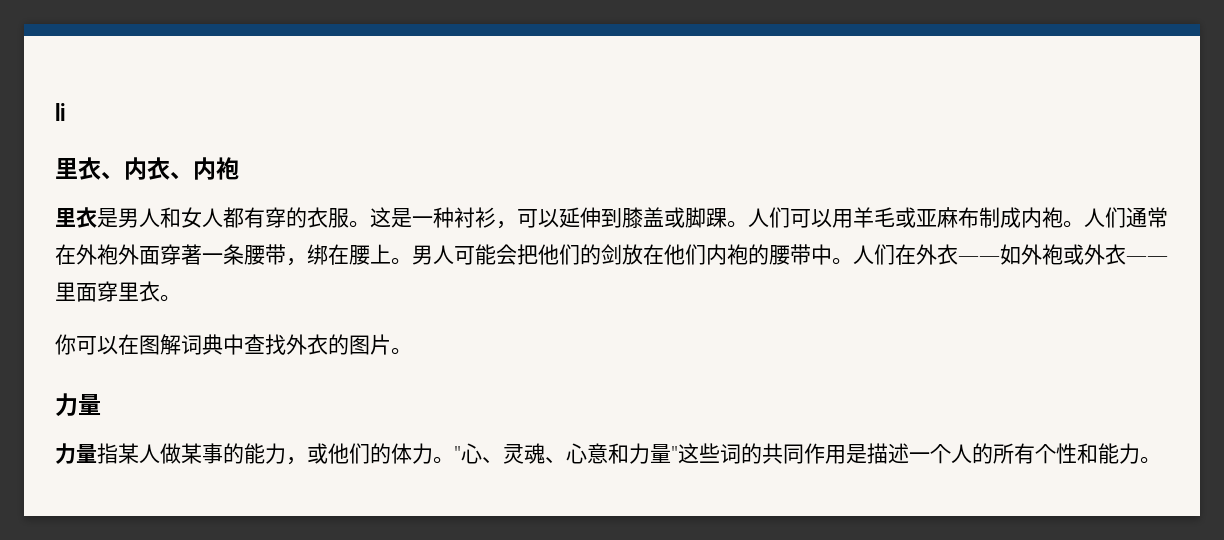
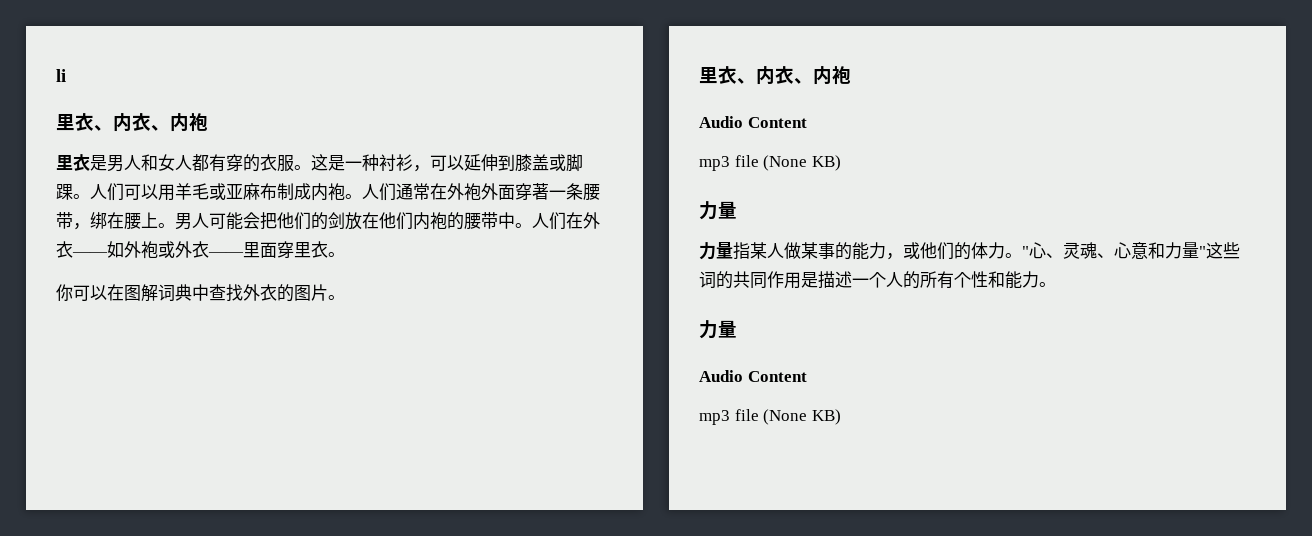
  你可以在图解词典中查找外衣的图片。
+ 里衣、内衣、内袍
+ Audio Content
+ mp3 file (None KB)
  "心、灵魂、心意和力量"这些词的共同作用是描述一个人的所有个性和能力。
+ 力量
+ Audio Content
+ mp3 file (None KB)

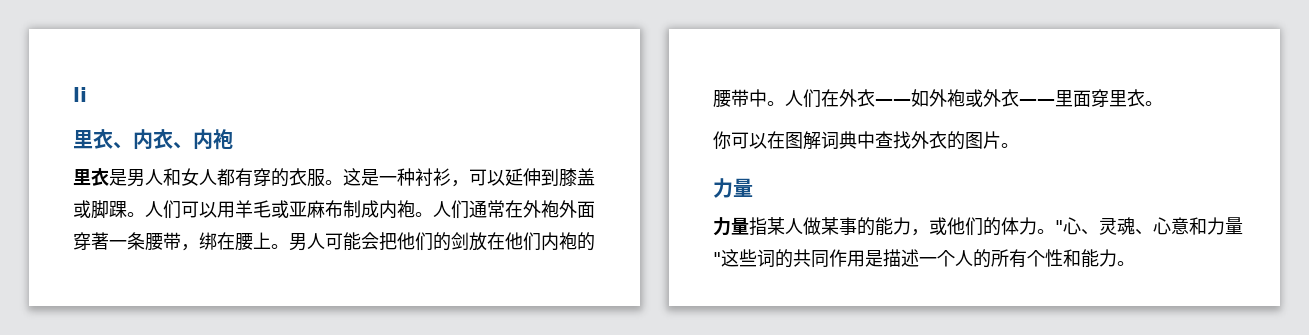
  你可以在图解词典中查找外衣的图片。
- 里衣、内衣、内袍
- Audio Content
- mp3 file (None KB)
  "心、灵魂、心意和力量"这些词的共同作用是描述一个人的所有个性和能力。
- 力量
- Audio Content
- mp3 file (None KB)

